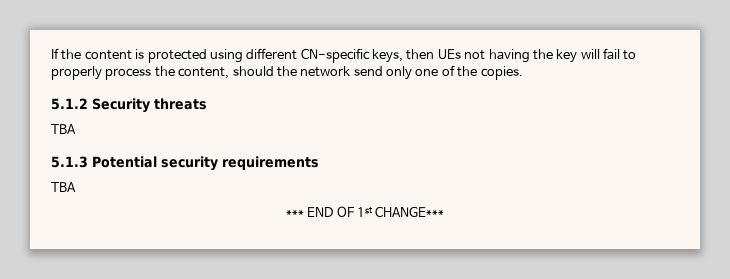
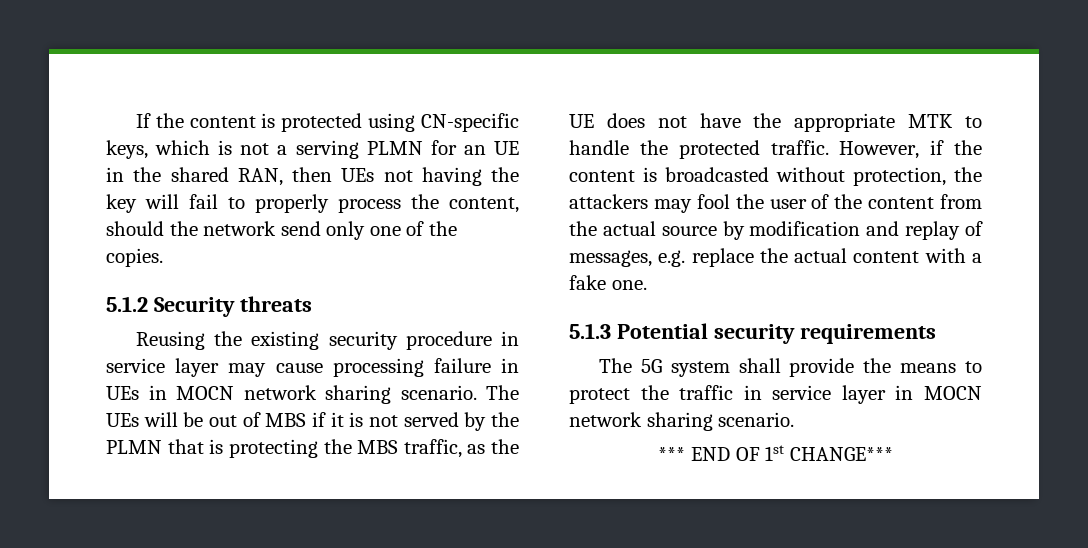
- If the content is protected using different CN-specific keys, then UEs not having the key will fail to properly process the content, should the network send only one of the copies.
+ If the content is protected using CN-specific keys, which is not a serving PLMN for an UE in the shared RAN, then UEs not having the key will fail to properly process the content, should the network send only one of the copies.
  5.1.2 Security threats
- TBA
+ Reusing the existing security procedure in service layer may cause processing failure in UEs in MOCN network sharing scenario. The UEs will be out of MBS if it is not served by the PLMN that is protecting the MBS traffic, as the UE does not have the appropriate MTK to handle the protected traffic. However, if the content is broadcasted without protection, the attackers may fool the user of the content from the actual source by modification and replay of messages, e.g. replace the actual content with a fake one.
  5.1.3 Potential security requirements
- TBA
+ The 5G system shall provide the means to protect the traffic in service layer in MOCN network sharing scenario.

